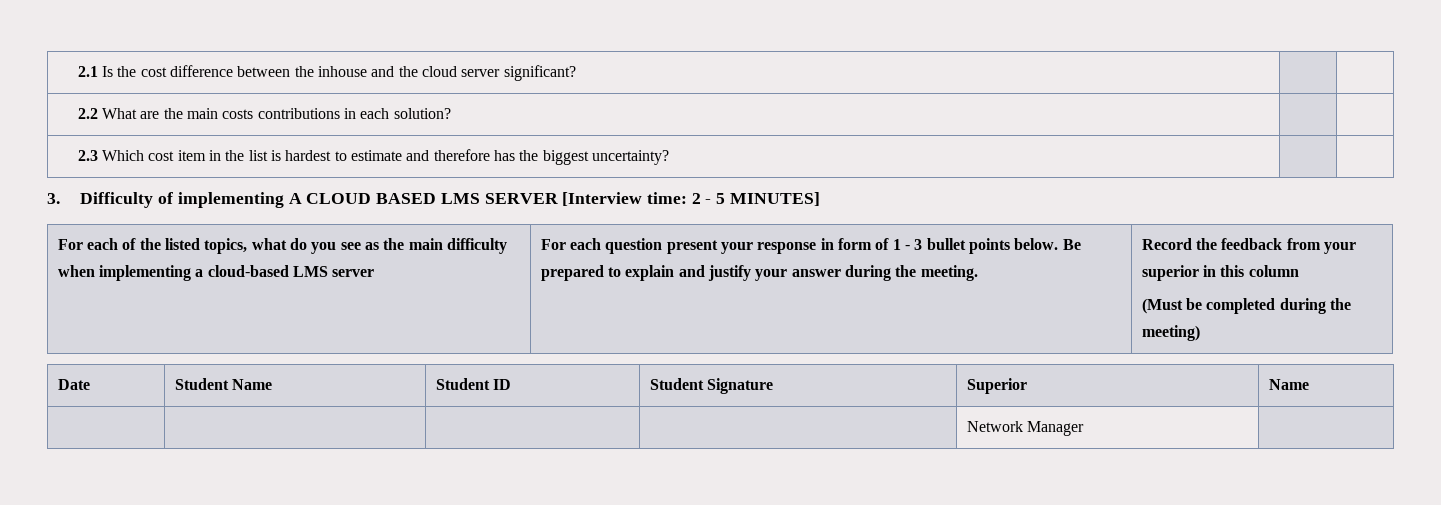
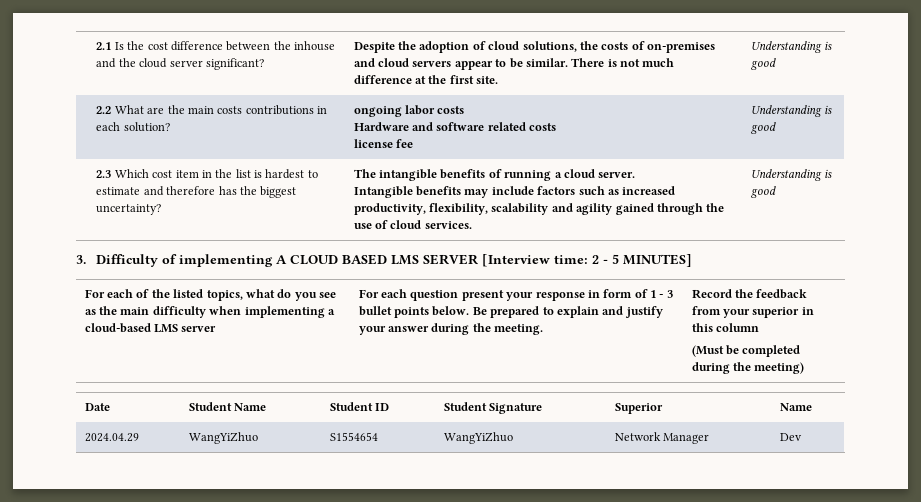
+ Despite the adoption of cloud solutions, the costs of on-premises and cloud servers appear to be similar. There is not much difference at the first site. | Understanding is good
- 2.2 What are the main costs contributions in each solution? | |
+ 2.2 What are the main costs contributions in each solution? | ongoing labor costs
+ Hardware and software related costs
+ license fee | Understanding is good
+ The intangible benefits of running a cloud server.
+ Intangible benefits may include factors such as increased productivity, flexibility, scalability and agility gained through the use of cloud services. | Understanding is good
- | | | | Network Manager |
+ 2024.04.29 | WangYiZhuo | S1554654 | WangYiZhuo | Network Manager | Dev

